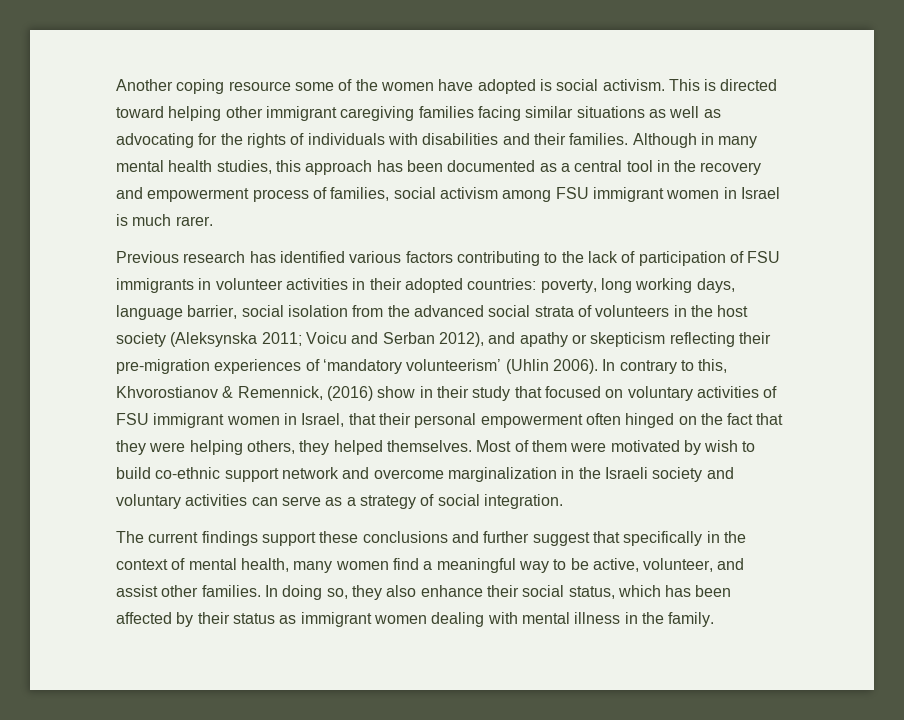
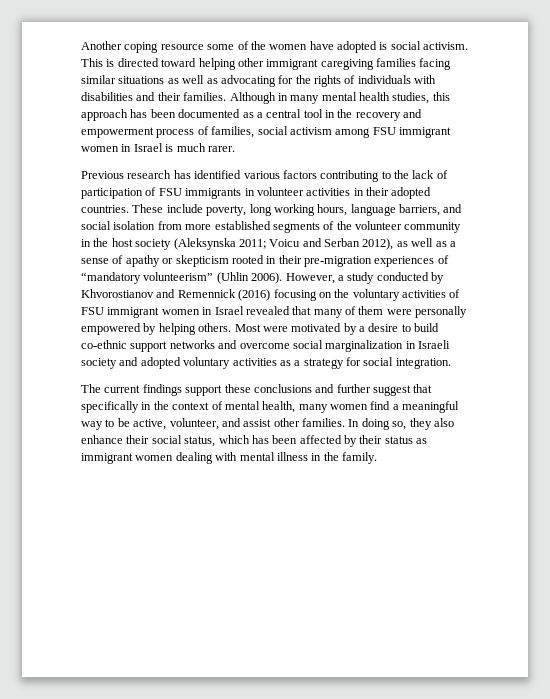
- Previous research has identified various factors contributing to the lack of participation of FSU immigrants in volunteer activities in their adopted countries: poverty, long working days, language barrier, social isolation from the advanced social strata of volunteers in the host society (Aleksynska 2011;
+ Previous research has identified various factors contributing to the lack of participation of FSU immigrants in volunteer activities in their adopted countries. These include poverty, long working hours, language barriers, and social isolation from more established segments of the volunteer community in the host society (Aleksynska 2011;
- Voicu and Serban 2012), and apathy or skepticism reflecting their pre-migration experiences of ‘mandatory volunteerism’ (Uhlin 2006). In contrary to this, Khvorostianov & Remennick, (2016) show in their study that focused on voluntary activities of FSU immigrant women in Israel, that their personal empowerment often hinged on the fact that they were helping others, they helped themselves. Most of them were motivated by wish to build co-ethnic support network and overcome marginalization in the Israeli society and voluntary activities can serve as a strategy of social integration.
+ Voicu and Serban 2012), as well as a sense of apathy or skepticism rooted in their pre-migration experiences of “mandatory volunteerism” (Uhlin 2006). However, a study conducted by Khvorostianov and Remennick (2016) focusing on the voluntary activities of FSU immigrant women in Israel revealed that many of them were personally empowered by helping others. Most were motivated by a desire to build co-ethnic support networks and overcome social marginalization in Israeli society and adopted voluntary activities as a strategy for social integration.

